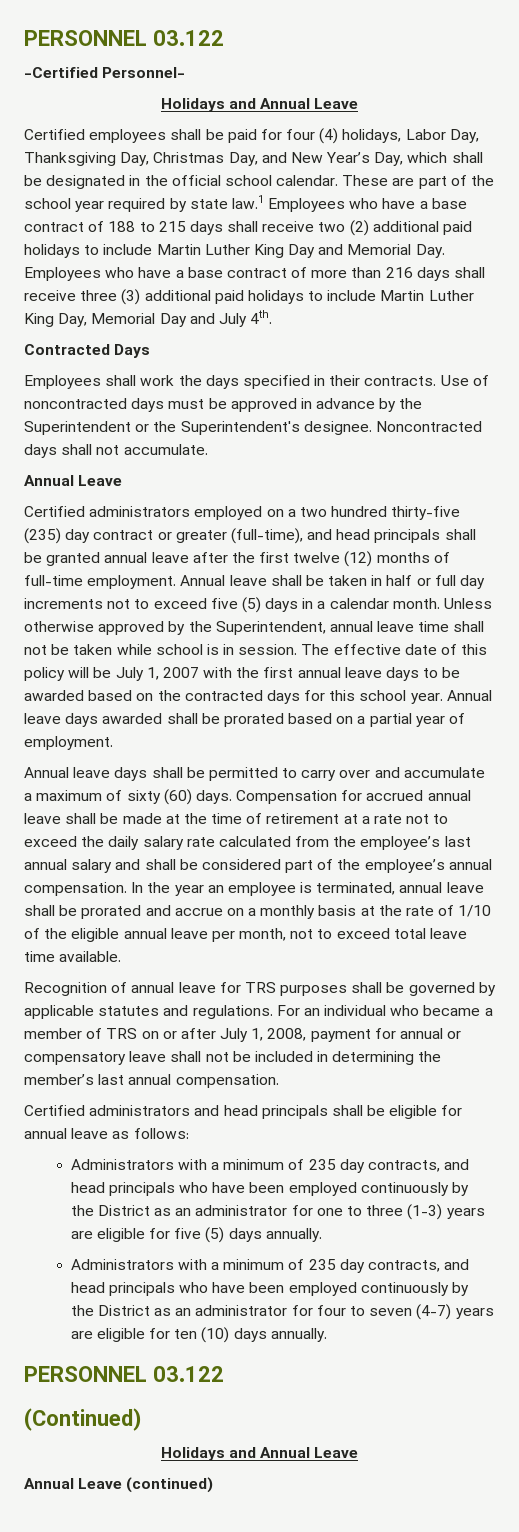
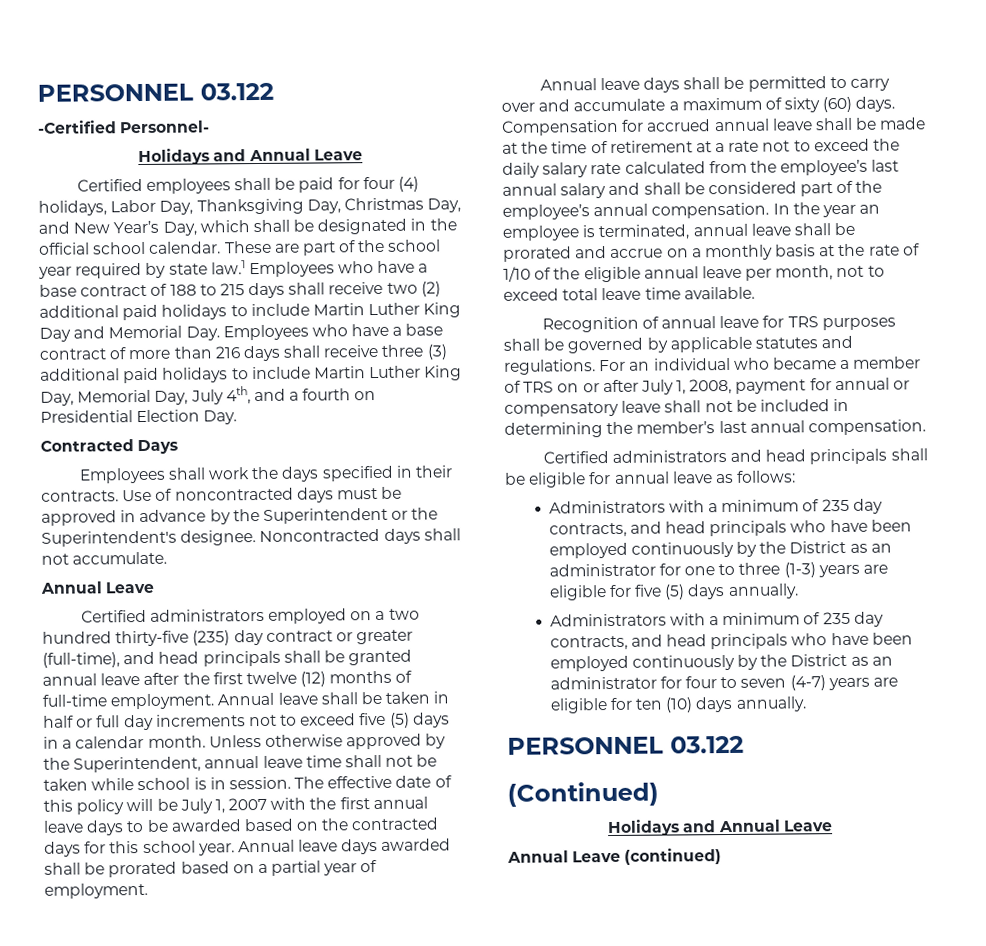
- These are part of the school year required by state law.1 Employees who have a base contract of 188 to 215 days shall receive two (2) additional paid holidays to include Martin Luther King Day and Memorial Day. Employees who have a base contract of more than 216 days shall receive three (3) additional paid holidays to include Martin Luther King Day, Memorial Day and July 4th.
+ These are part of the school year required by state law.1 Employees who have a base contract of 188 to 215 days shall receive two (2) additional paid holidays to include Martin Luther King Day and Memorial Day. Employees who have a base contract of more than 216 days shall receive three (3) additional paid holidays to include Martin Luther King Day, Memorial Day, July 4th, and a fourth on Presidential Election Day.

